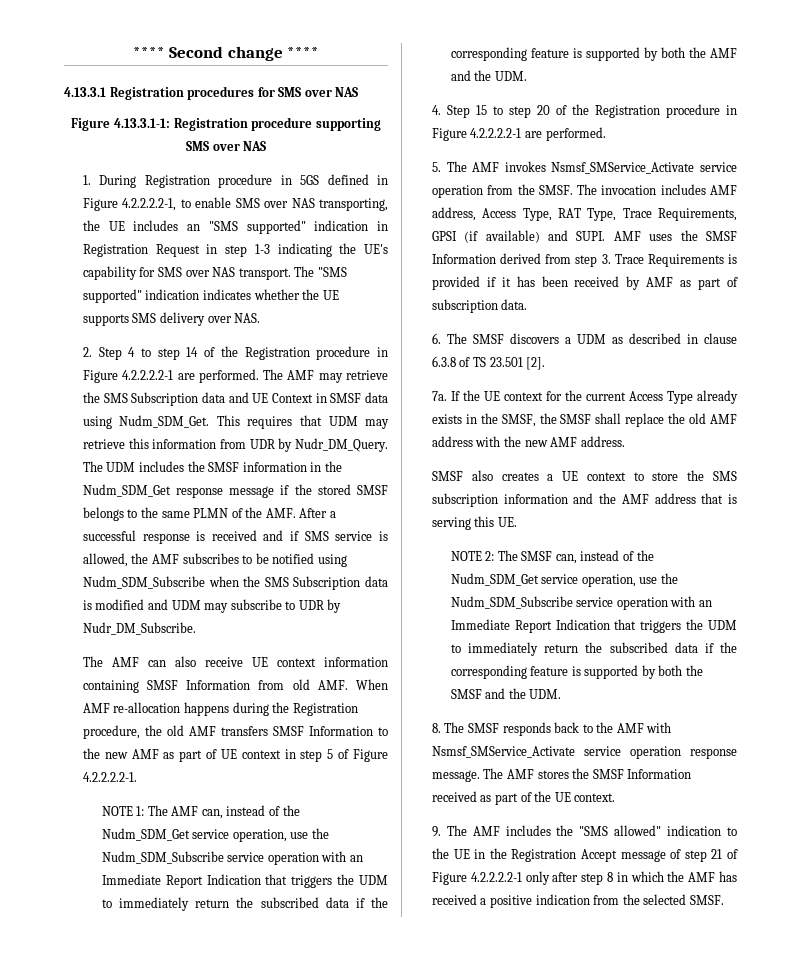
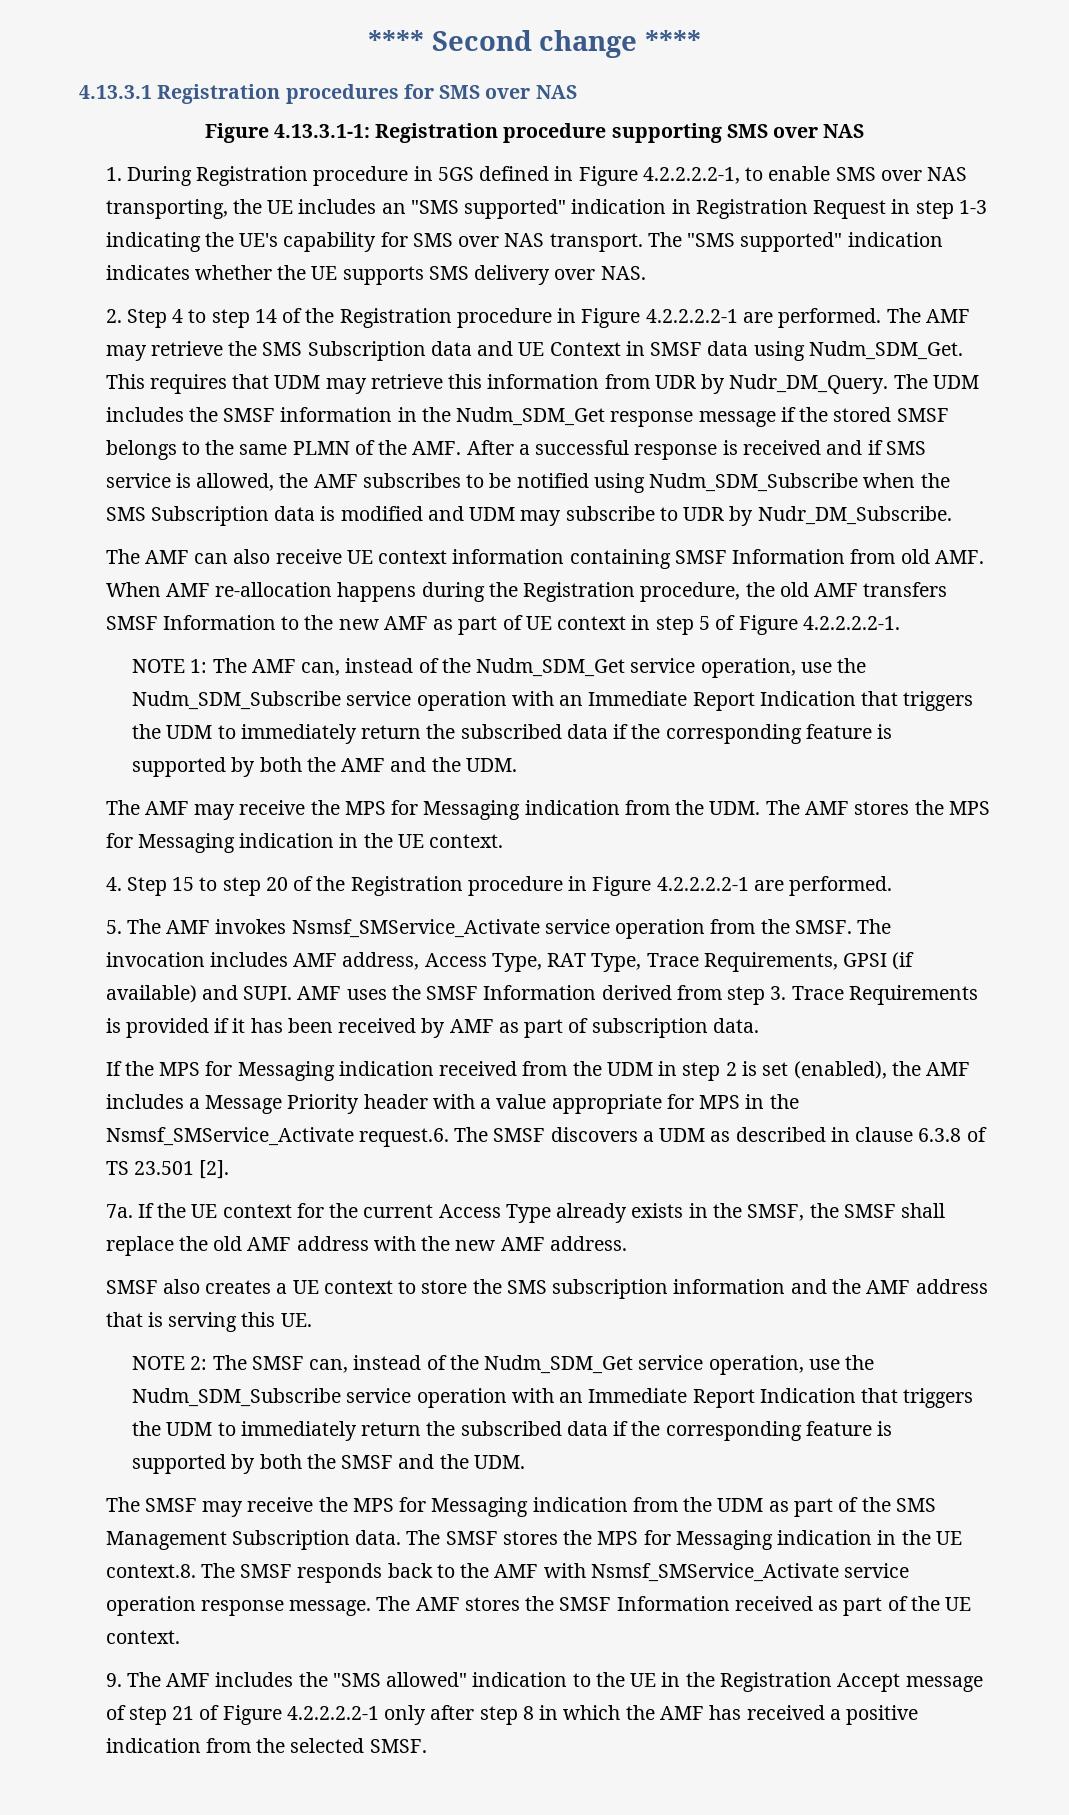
+ The AMF may receive the MPS for Messaging indication from the UDM. The AMF stores the MPS for Messaging indication in the UE context.
- 6. The SMSF discovers a UDM as described in clause 6.3.8 of TS 23.501 [2].
+ If the MPS for Messaging indication received from the UDM in step 2 is set (enabled), the AMF includes a Message Priority header with a value appropriate for MPS in the Nsmsf_SMService_Activate request.6. The SMSF discovers a UDM as described in clause 6.3.8 of TS 23.501 [2].
- 8. The SMSF responds back to the AMF with Nsmsf_SMService_Activate service operation response message.
+ The SMSF may receive the MPS for Messaging indication from the UDM as part of the SMS Management Subscription data. The SMSF stores the MPS for Messaging indication in the UE context.8. The SMSF responds back to the AMF with Nsmsf_SMService_Activate service operation response message.

